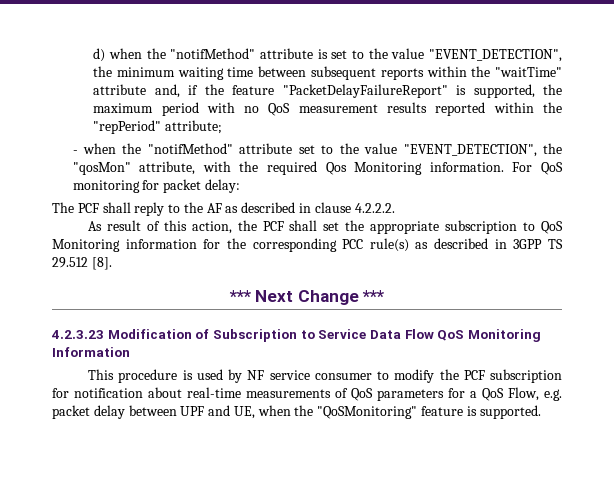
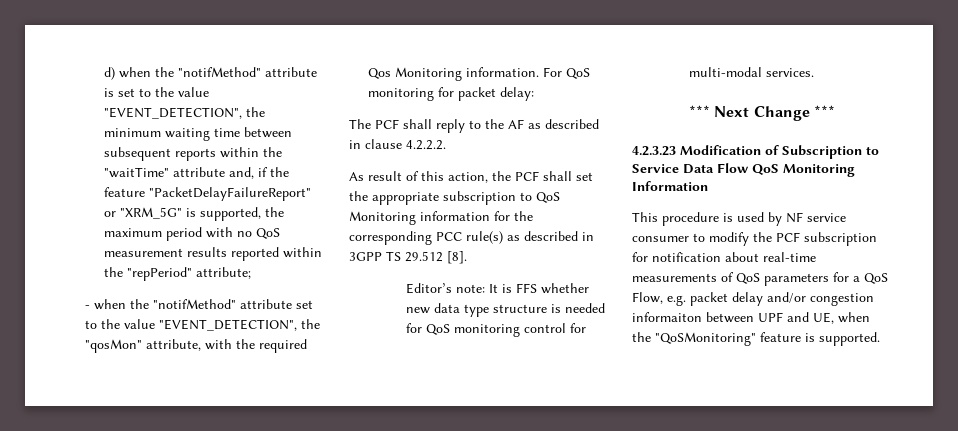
- d) when the "notifMethod" attribute is set to the value "EVENT_DETECTION", the minimum waiting time between subsequent reports within the "waitTime" attribute and, if the feature "PacketDelayFailureReport" is supported, the maximum period with no QoS measurement results reported within the "repPeriod" attribute;
+ d) when the "notifMethod" attribute is set to the value "EVENT_DETECTION", the minimum waiting time between subsequent reports within the "waitTime" attribute and, if the feature "PacketDelayFailureReport" or "XRM_5G" is supported, the maximum period with no QoS measurement results reported within the "repPeriod" attribute;
+ Editor’s note: It is FFS whether new data type structure is needed for QoS monitoring control for multi-modal services.
- This procedure is used by NF service consumer to modify the PCF subscription for notification about real-time measurements of QoS parameters for a QoS Flow, e.g. packet delay between UPF and UE, when the "QoSMonitoring" feature is supported.
+ This procedure is used by NF service consumer to modify the PCF subscription for notification about real-time measurements of QoS parameters for a QoS Flow, e.g. packet delay and/or congestion informaiton between UPF and UE, when the "QoSMonitoring" feature is supported.

